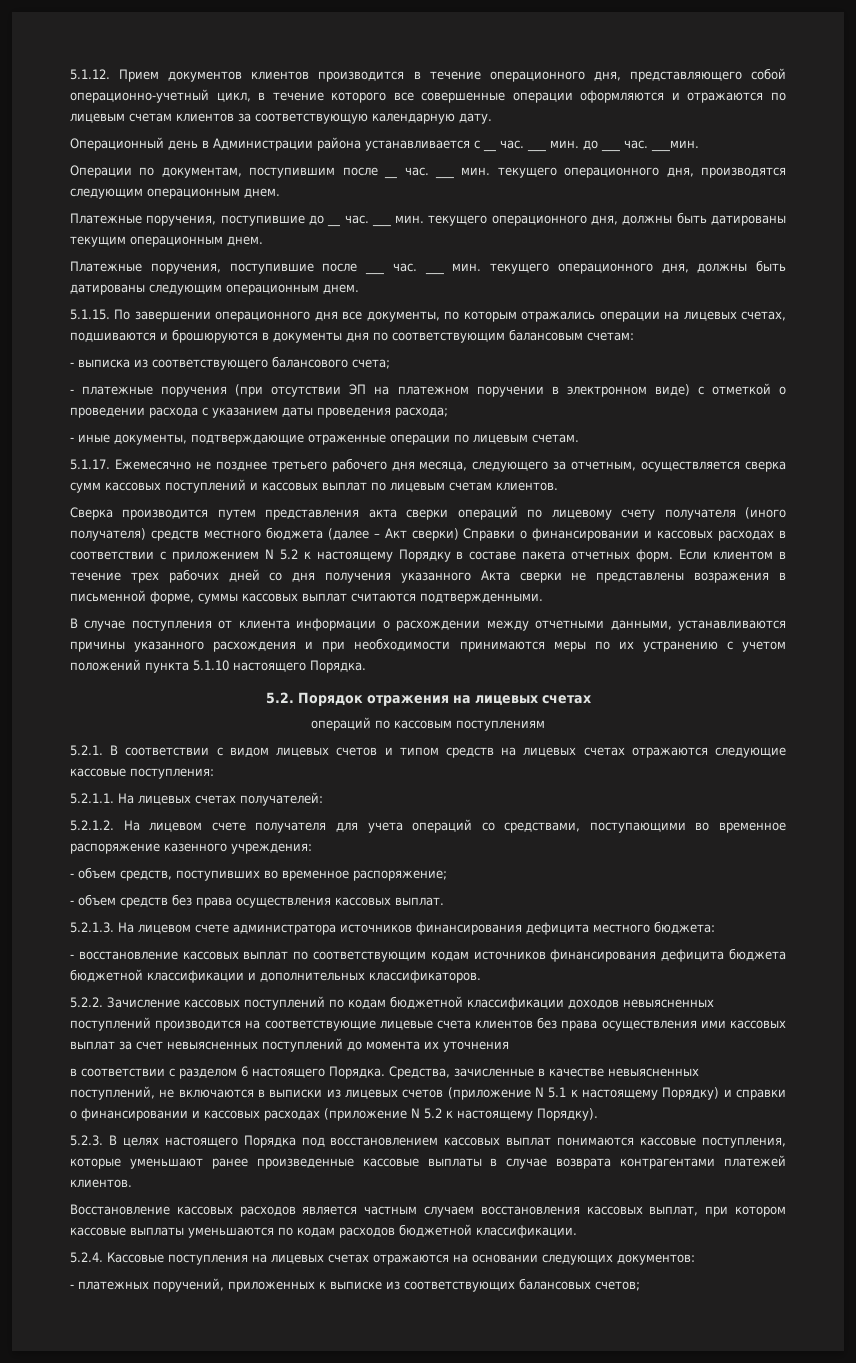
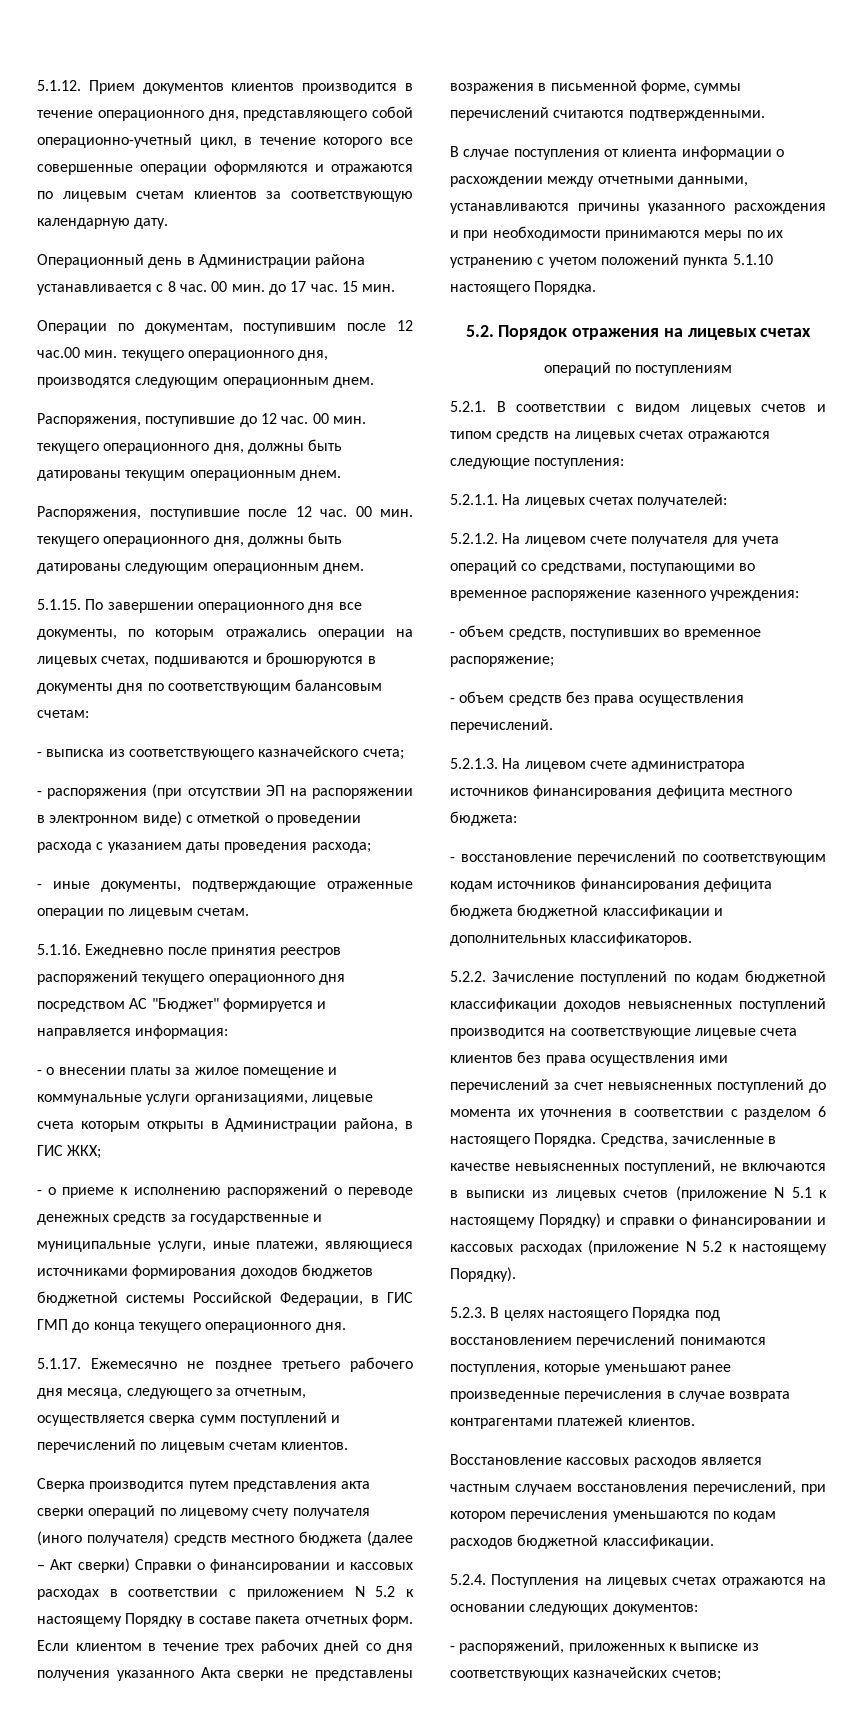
- Операционный день в Администрации района устанавливается с __ час. ___ мин. до ___ час. ___мин.
+ Операционный день в Администрации района устанавливается с 8 час. 00 мин. до 17 час. 15 мин.
- Операции по документам, поступившим после __ час. ___ мин. текущего операционного дня, производятся следующим операционным днем.
+ Операции по документам, поступившим после 12 час.00 мин. текущего операционного дня, производятся следующим операционным днем.
- Платежные поручения, поступившие до __ час. ___ мин. текущего операционного дня, должны быть датированы текущим операционным днем.
+ Распоряжения, поступившие до 12 час. 00 мин. текущего операционного дня, должны быть датированы текущим операционным днем.
- Платежные поручения, поступившие после ___ час. ___ мин. текущего операционного дня, должны быть датированы следующим операционным днем.
+ Распоряжения, поступившие после 12 час. 00 мин. текущего операционного дня, должны быть датированы следующим операционным днем.
- - выписка из соответствующего балансового счета;
+ - выписка из соответствующего казначейского счета;
- - платежные поручения (при отсутствии ЭП на платежном поручении в электронном виде) с отметкой о проведении расхода с указанием даты проведения расхода;
+ - распоряжения (при отсутствии ЭП на распоряжении в электронном виде) с отметкой о проведении расхода с указанием даты проведения расхода;
+ 5.1.16. Ежедневно после принятия реестров распоряжений текущего операционного дня посредством АС "Бюджет" формируется и направляется информация:
+ - о внесении платы за жилое помещение и коммунальные услуги организациями, лицевые счета которым открыты в Администрации района, в ГИС ЖКХ;
+ - о приеме к исполнению распоряжений о переводе денежных средств за государственные и муниципальные услуги, иные платежи, являющиеся источниками формирования доходов бюджетов бюджетной системы Российской Федерации, в ГИС ГМП до конца текущего операционного дня.
- 5.1.17. Ежемесячно не позднее третьего рабочего дня месяца, следующего за отчетным, осуществляется сверка сумм кассовых поступлений и кассовых выплат по лицевым счетам клиентов.
+ 5.1.17. Ежемесячно не позднее третьего рабочего дня месяца, следующего за отчетным, осуществляется сверка сумм поступлений и перечислений по лицевым счетам клиентов.
- Если клиентом в течение трех рабочих дней со дня получения указанного Акта сверки не представлены возражения в письменной форме, суммы кассовых выплат считаются подтвержденными.
+ Если клиентом в течение трех рабочих дней со дня получения указанного Акта сверки не представлены возражения в письменной форме, суммы перечислений считаются подтвержденными.
- операций по кассовым поступлениям
+ операций по поступлениям
- 5.2.1. В соответствии с видом лицевых счетов и типом средств на лицевых счетах отражаются следующие кассовые поступления:
+ 5.2.1. В соответствии с видом лицевых счетов и типом средств на лицевых счетах отражаются следующие поступления:
- - объем средств без права осуществления кассовых выплат.
+ - объем средств без права осуществления перечислений.
- - восстановление кассовых выплат по соответствующим кодам источников финансирования дефицита бюджета бюджетной классификации и дополнительных классификаторов.
+ - восстановление перечислений по соответствующим кодам источников финансирования дефицита бюджета бюджетной классификации и дополнительных классификаторов.
- 5.2.2. Зачисление кассовых поступлений по кодам бюджетной классификации доходов невыясненных поступлений производится на соответствующие лицевые счета клиентов без права осуществления ими кассовых выплат за счет невыясненных поступлений до момента их уточнения
- в соответствии с разделом 6 настоящего Порядка.
+ 5.2.2. Зачисление поступлений по кодам бюджетной классификации доходов невыясненных поступлений производится на соответствующие лицевые счета клиентов без права осуществления ими перечислений за счет невыясненных поступлений до момента их уточнения в соответствии с разделом 6 настоящего Порядка.
- 5.2.3. В целях настоящего Порядка под восстановлением кассовых выплат понимаются кассовые поступления, которые уменьшают ранее произведенные кассовые выплаты в случае возврата контрагентами платежей клиентов.
+ 5.2.3. В целях настоящего Порядка под восстановлением перечислений понимаются поступления, которые уменьшают ранее произведенные перечисления в случае возврата контрагентами платежей клиентов.
- Восстановление кассовых расходов является частным случаем восстановления кассовых выплат, при котором кассовые выплаты уменьшаются по кодам расходов бюджетной классификации.
+ Восстановление кассовых расходов является частным случаем восстановления перечислений, при котором перечисления уменьшаются по кодам расходов бюджетной классификации.
- 5.2.4. Кассовые поступления на лицевых счетах отражаются на основании следующих документов:
+ 5.2.4. Поступления на лицевых счетах отражаются на основании следующих документов:
- - платежных поручений, приложенных к выписке из соответствующих балансовых счетов;
+ - распоряжений, приложенных к выписке из соответствующих казначейских счетов;

